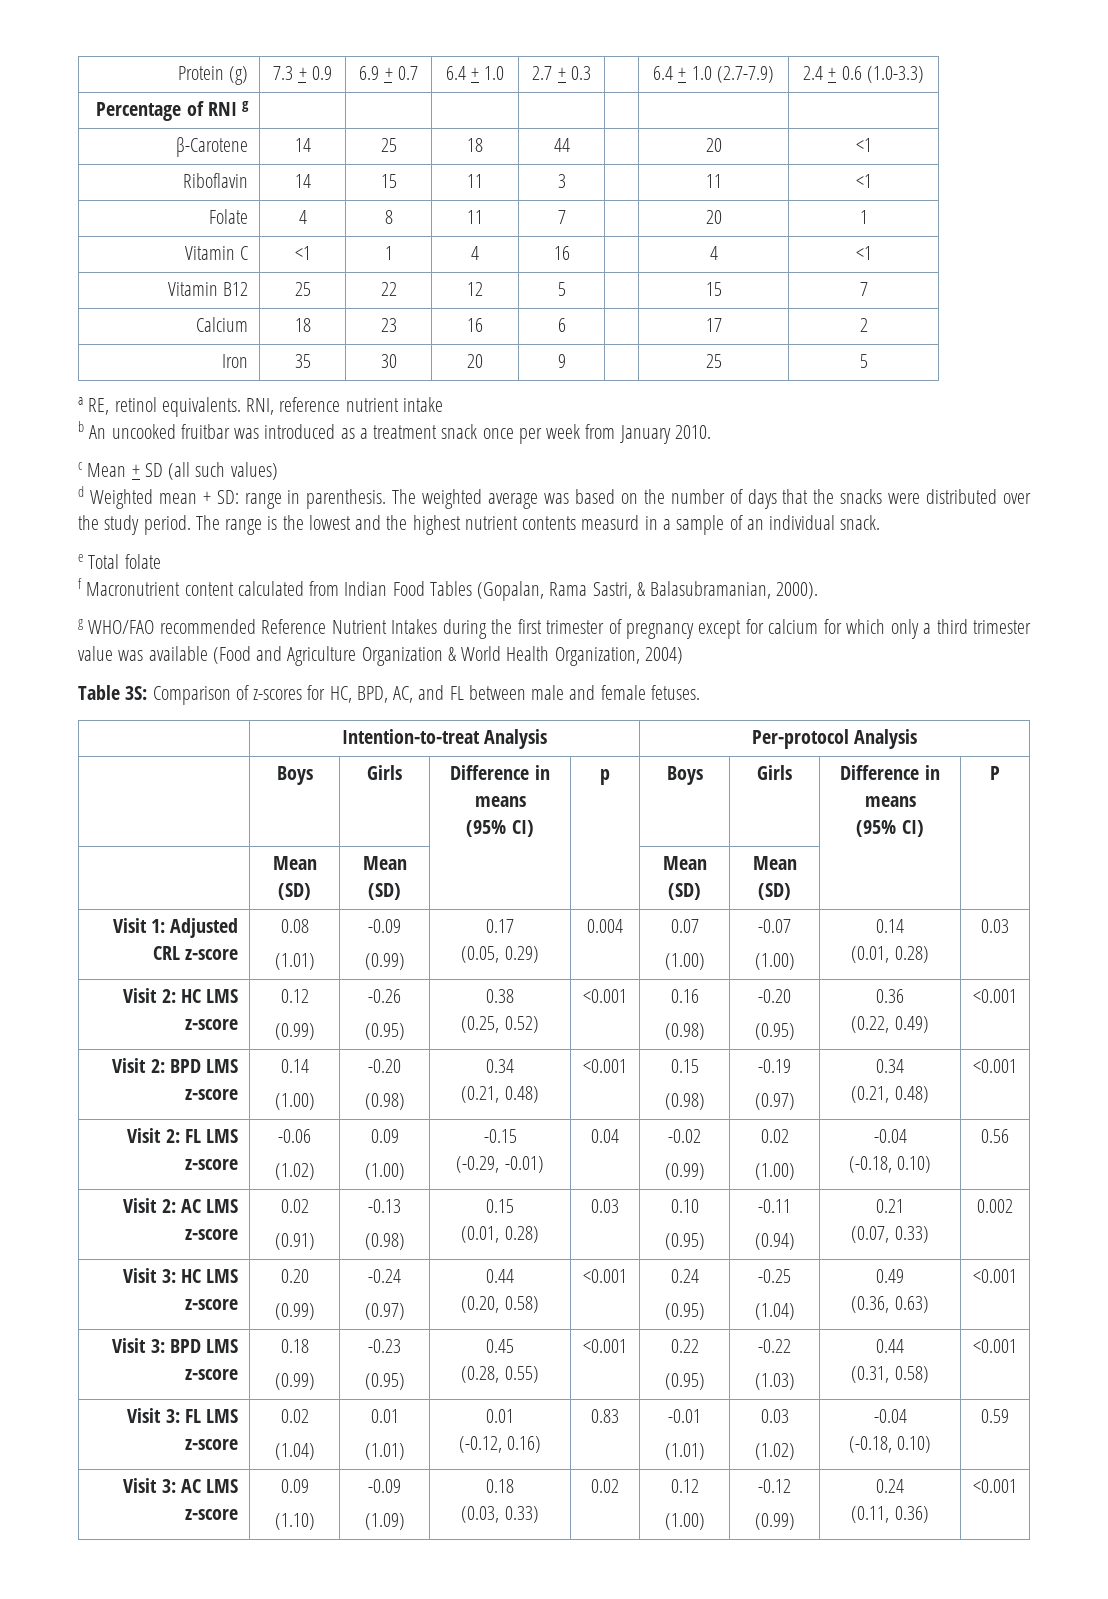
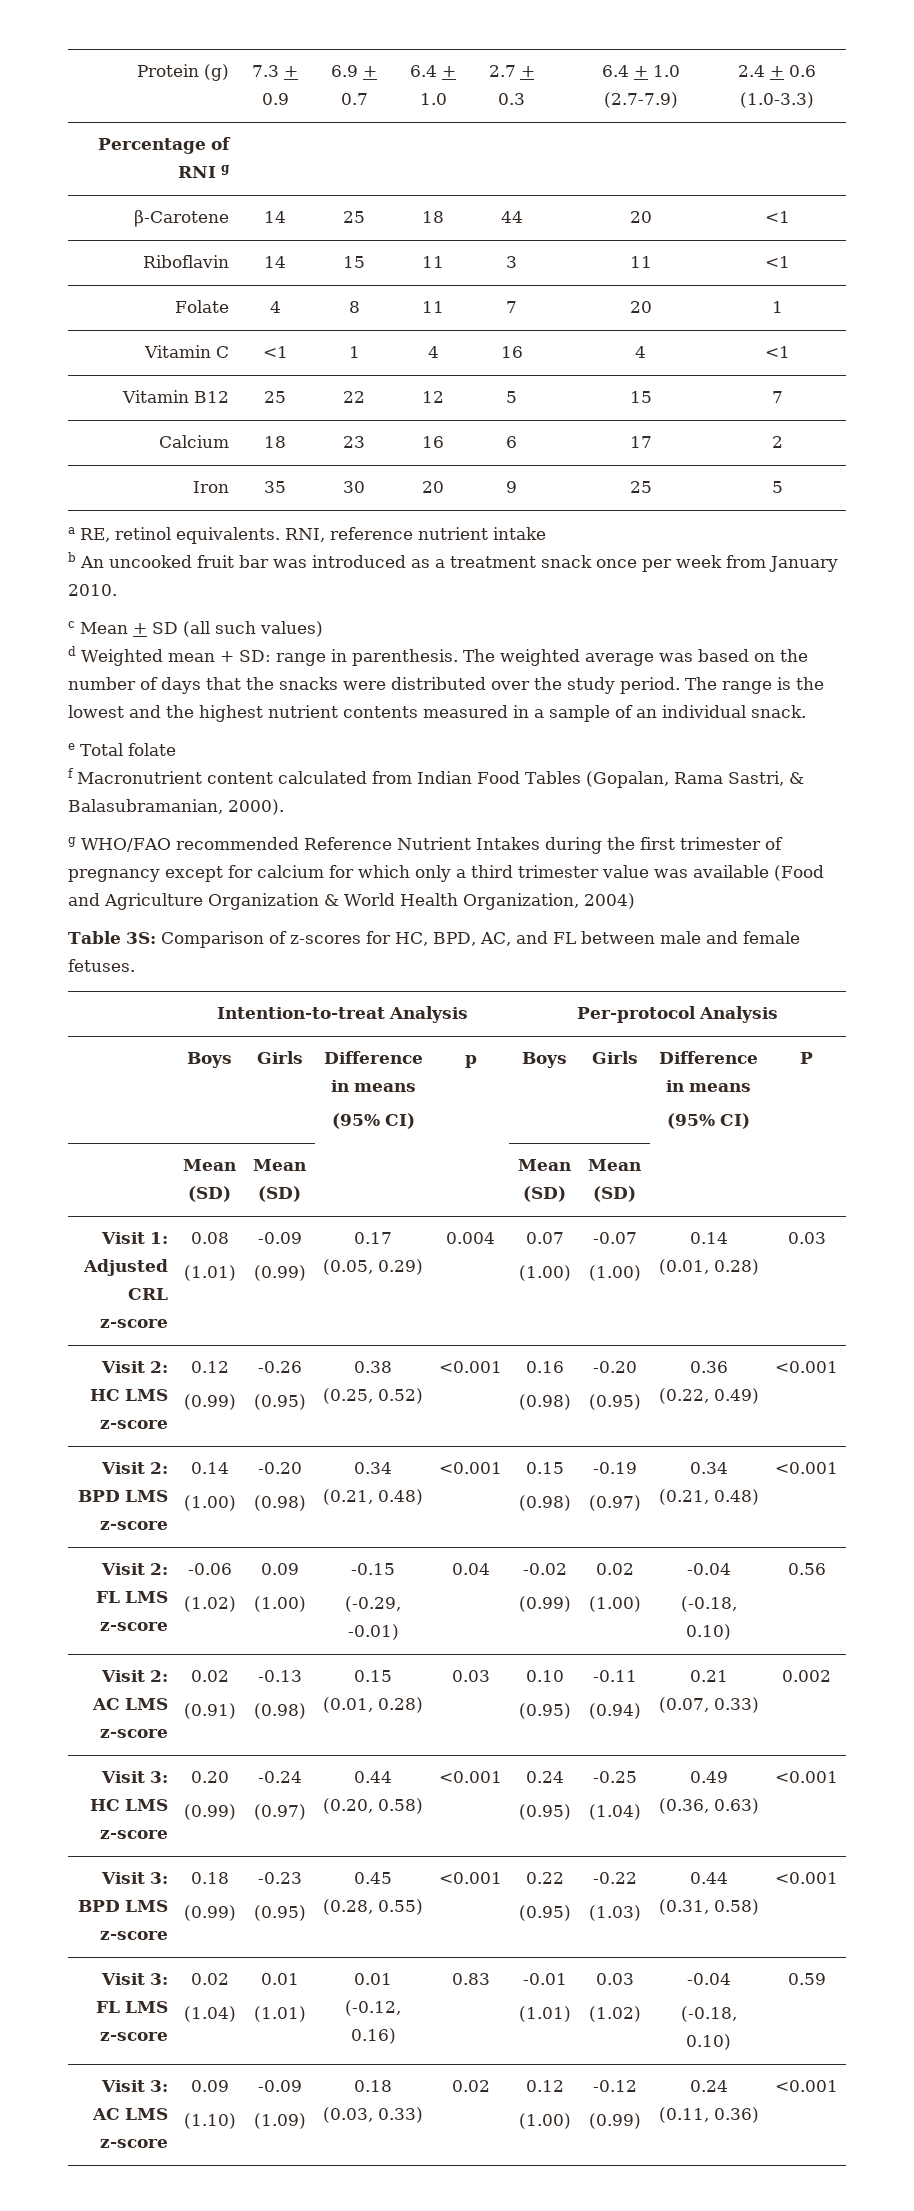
- b An uncooked fruitbar was introduced as a treatment snack once per week from January 2010.
+ b An uncooked fruit bar was introduced as a treatment snack once per week from January 2010.
- The range is the lowest and the highest nutrient contents measurd in a sample of an individual snack.
+ The range is the lowest and the highest nutrient contents measured in a sample of an individual snack.

